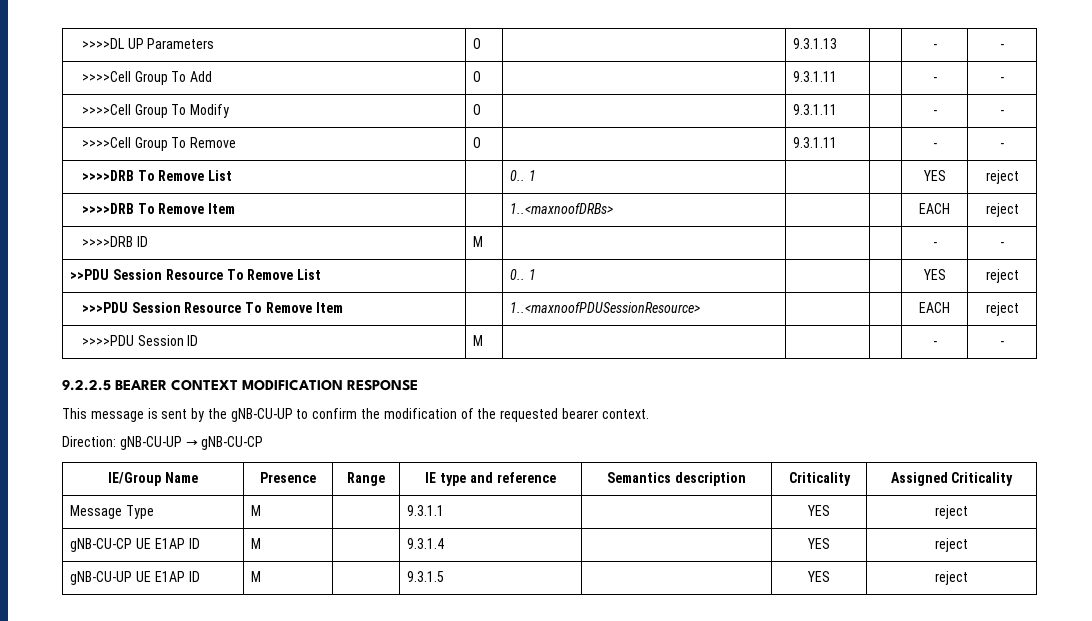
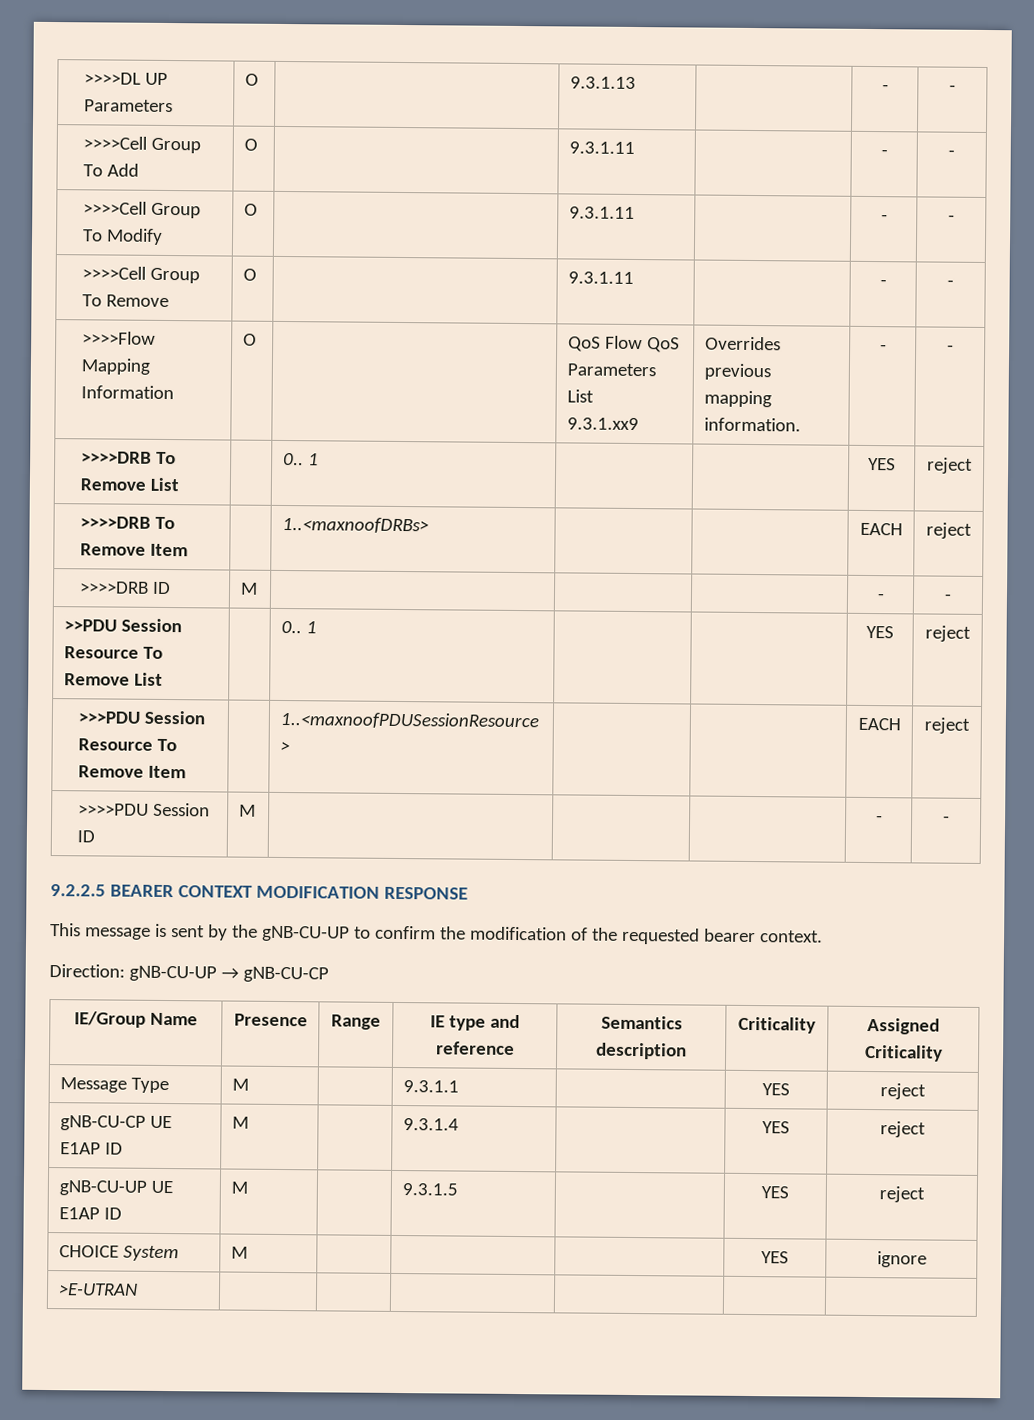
+ >>>>Flow Mapping Information | O | | QoS Flow QoS Parameters List
+ 9.3.1.xx9 | Overrides previous mapping information. | - | -
+ CHOICE System | M | | | | YES | ignore
+ >E-UTRAN | | | | | |

